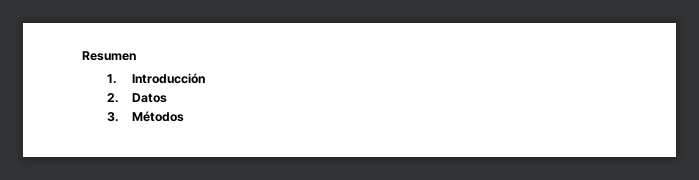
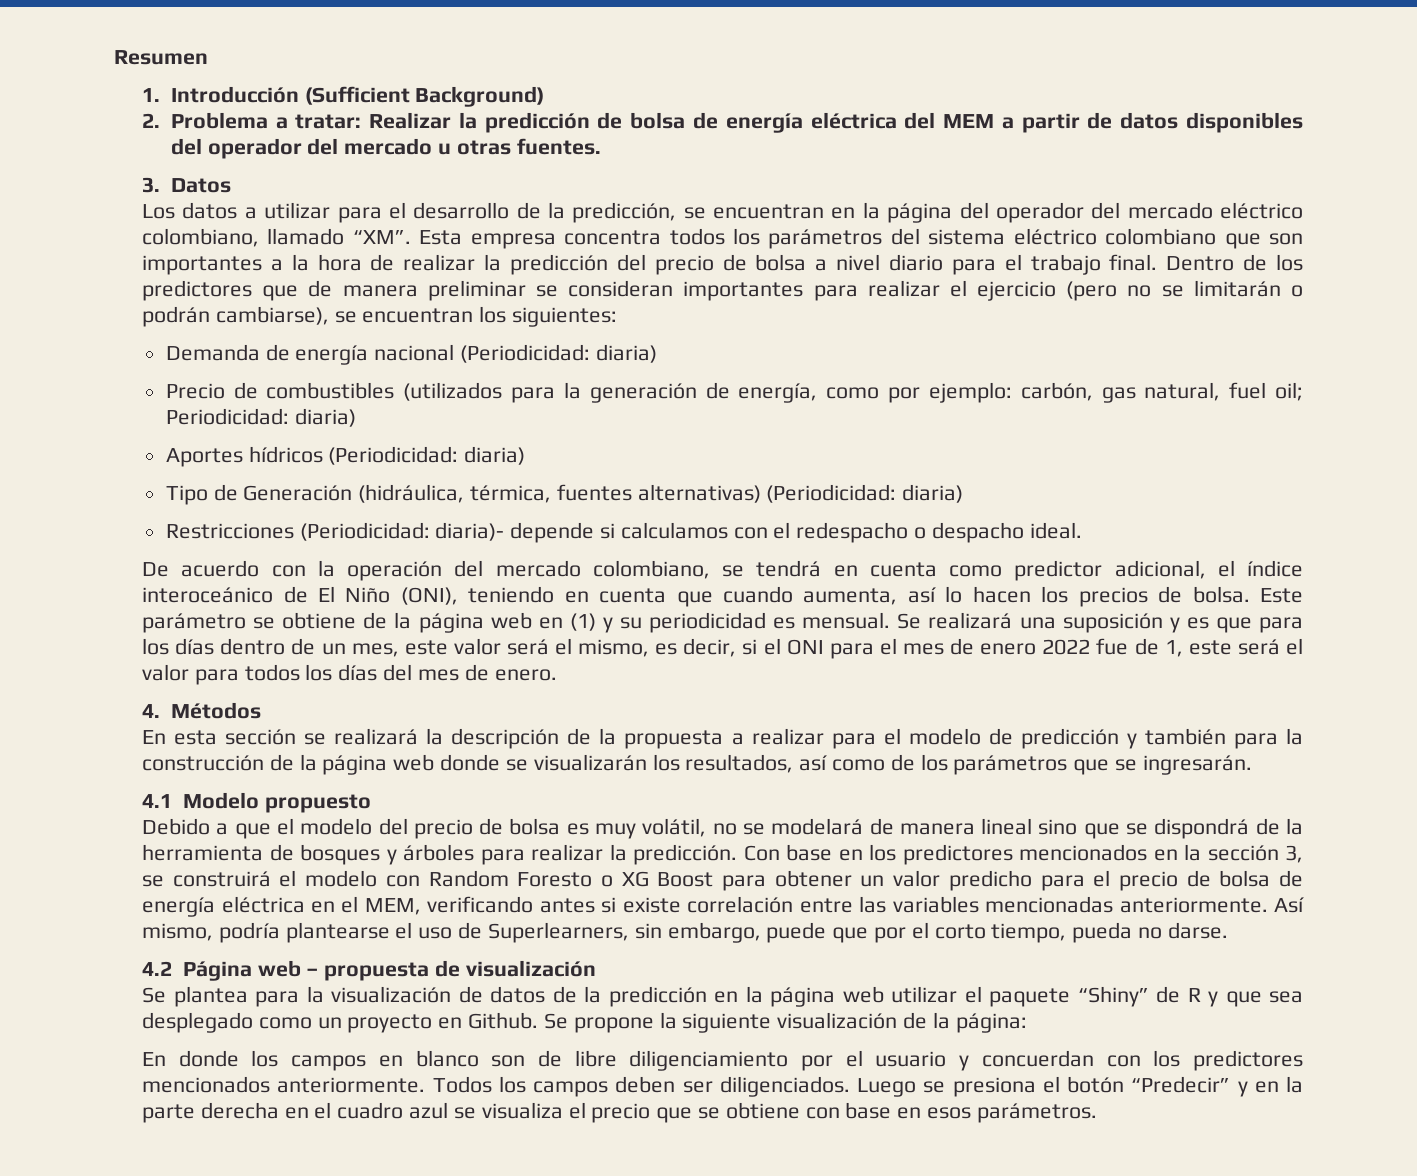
- 1. Introducción
- 2. Datos
- 3. Métodos
+ 1. Introducción (Sufficient Background)
+ 2. Problema a tratar: Realizar la predicción de bolsa de energía eléctrica del MEM a partir de datos disponibles del operador del mercado u otras fuentes.
+ 3. Datos
+ Los datos a utilizar para el desarrollo de la predicción, se encuentran en la página del operador del mercado eléctrico colombiano, llamado “XM”. Esta empresa concentra todos los parámetros del sistema eléctrico colombiano que son importantes a la hora de realizar la predicción del precio de bolsa a nivel diario para el trabajo final. Dentro de los predictores que de manera preliminar se consideran importantes para realizar el ejercicio (pero no se limitarán o podrán cambiarse), se encuentran los siguientes:
+ Demanda de energía nacional (Periodicidad: diaria)
+ Precio de combustibles (utilizados para la generación de energía, como por ejemplo: carbón, gas natural, fuel oil; Periodicidad: diaria)
+ Aportes hídricos (Periodicidad: diaria)
+ Tipo de Generación (hidráulica, térmica, fuentes alternativas) (Periodicidad: diaria)
+ Restricciones (Periodicidad: diaria)- depende si calculamos con el redespacho o despacho ideal.
+ De acuerdo con la operación del mercado colombiano, se tendrá en cuenta como predictor adicional, el índice interoceánico de El Niño (ONI), teniendo en cuenta que cuando aumenta, así lo hacen los precios de bolsa. Este parámetro se obtiene de la página web en (1) y su periodicidad es mensual. Se realizará una suposición y es que para los días dentro de un mes, este valor será el mismo, es decir, si el ONI para el mes de enero 2022 fue de 1, este será el valor para todos los días del mes de enero.
+ 4. Métodos
+ En esta sección se realizará la descripción de la propuesta a realizar para el modelo de predicción y también para la construcción de la página web donde se visualizarán los resultados, así como de los parámetros que se ingresarán.
+ 4.1 Modelo propuesto
+ Debido a que el modelo del precio de bolsa es muy volátil, no se modelará de manera lineal sino que se dispondrá de la herramienta de bosques y árboles para realizar la predicción. Con base en los predictores mencionados en la sección 3, se construirá el modelo con Random Foresto o XG Boost para obtener un valor predicho para el precio de bolsa de energía eléctrica en el MEM, verificando antes si existe correlación entre las variables mencionadas anteriormente. Así mismo, podría plantearse el uso de Superlearners, sin embargo, puede que por el corto tiempo, pueda no darse.
+ 4.2 Página web – propuesta de visualización
+ Se plantea para la visualización de datos de la predicción en la página web utilizar el paquete “Shiny” de R y que sea desplegado como un proyecto en Github. Se propone la siguiente visualización de la página:
+ En donde los campos en blanco son de libre diligenciamiento por el usuario y concuerdan con los predictores mencionados anteriormente. Todos los campos deben ser diligenciados. Luego se presiona el botón “Predecir” y en la parte derecha en el cuadro azul se visualiza el precio que se obtiene con base en esos parámetros.

